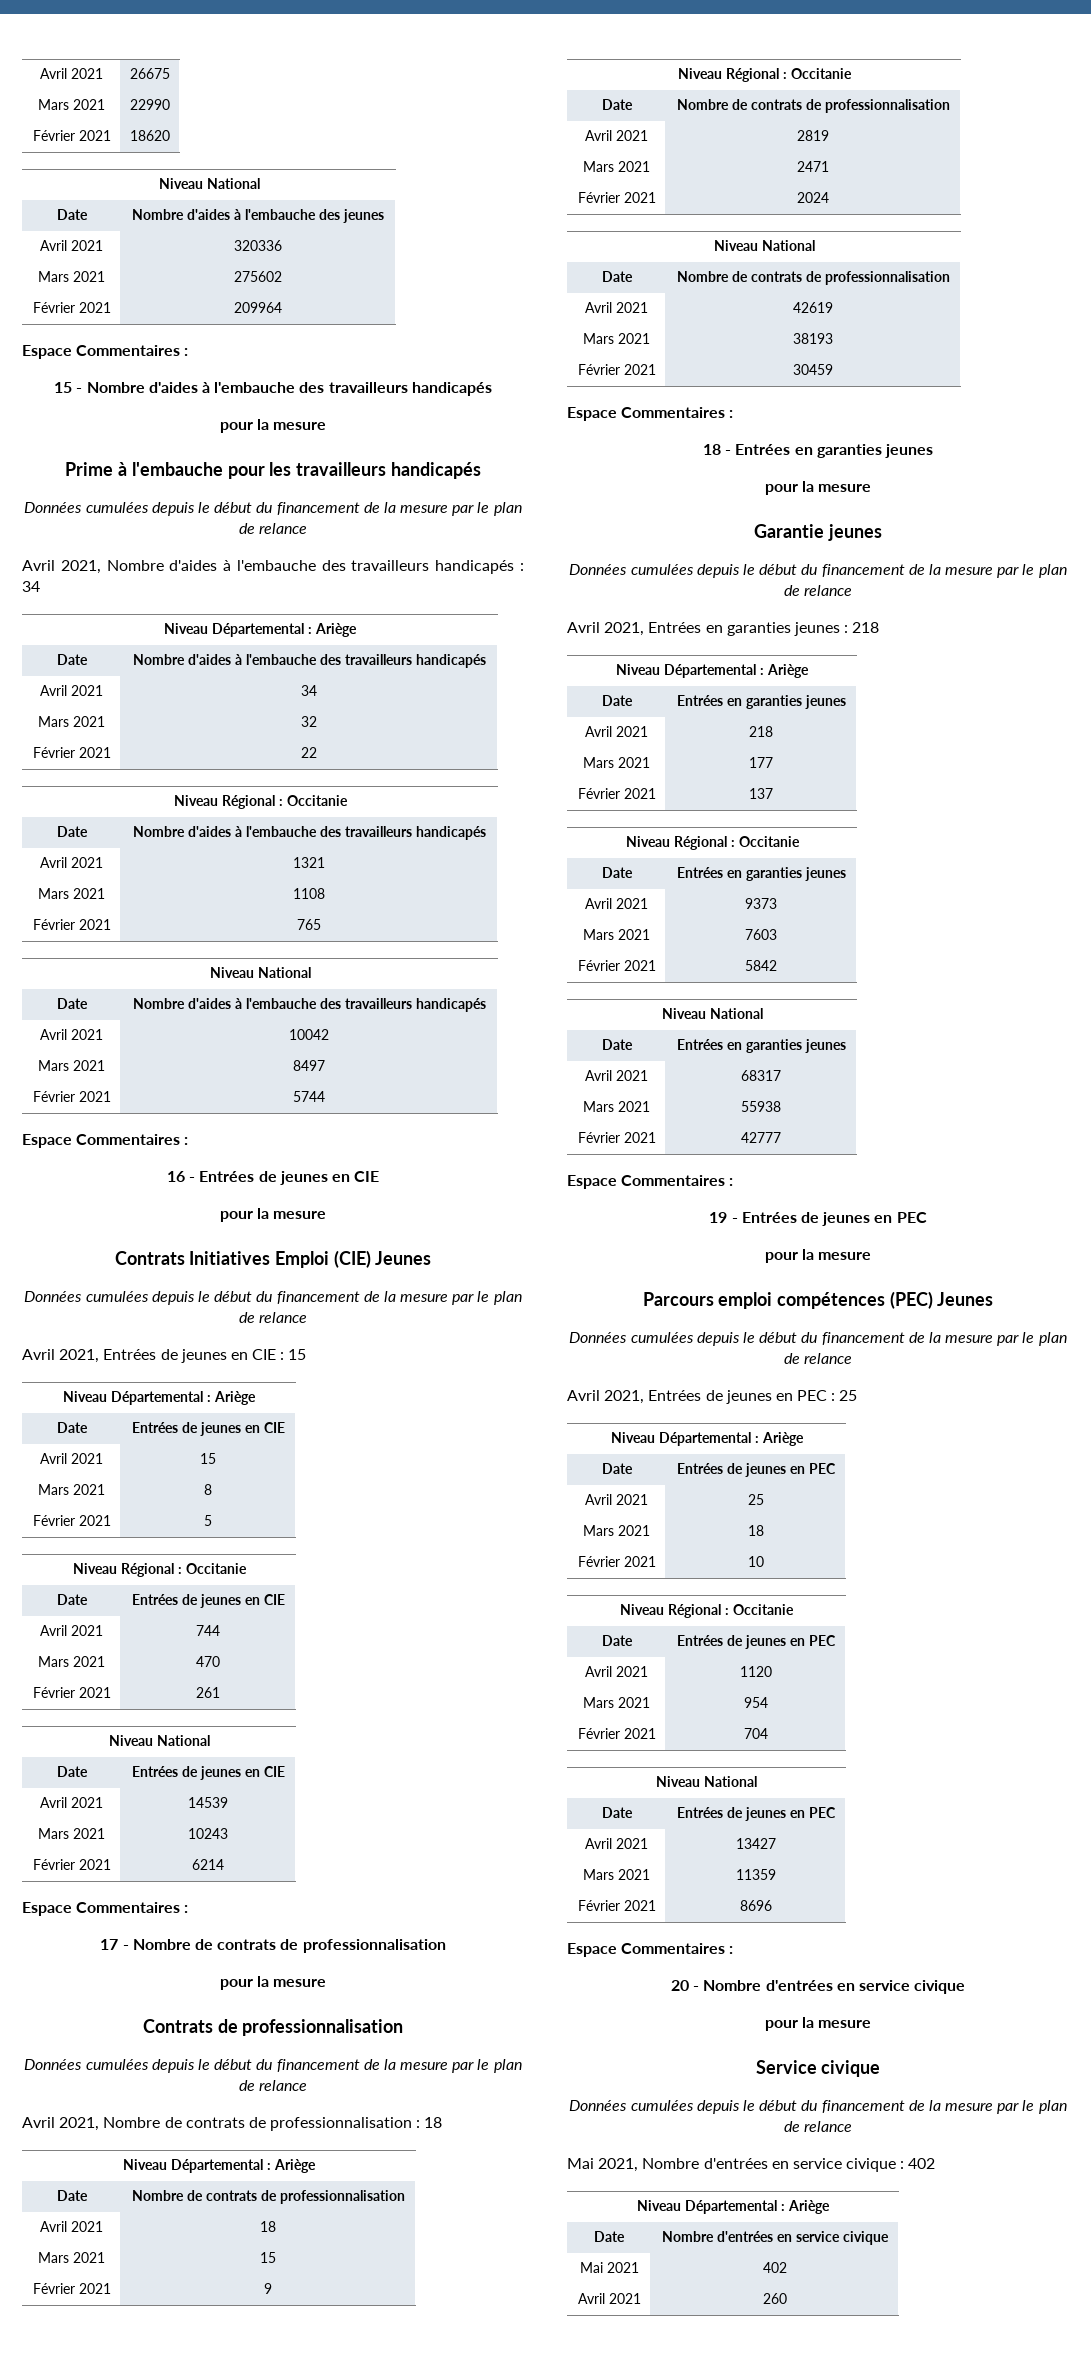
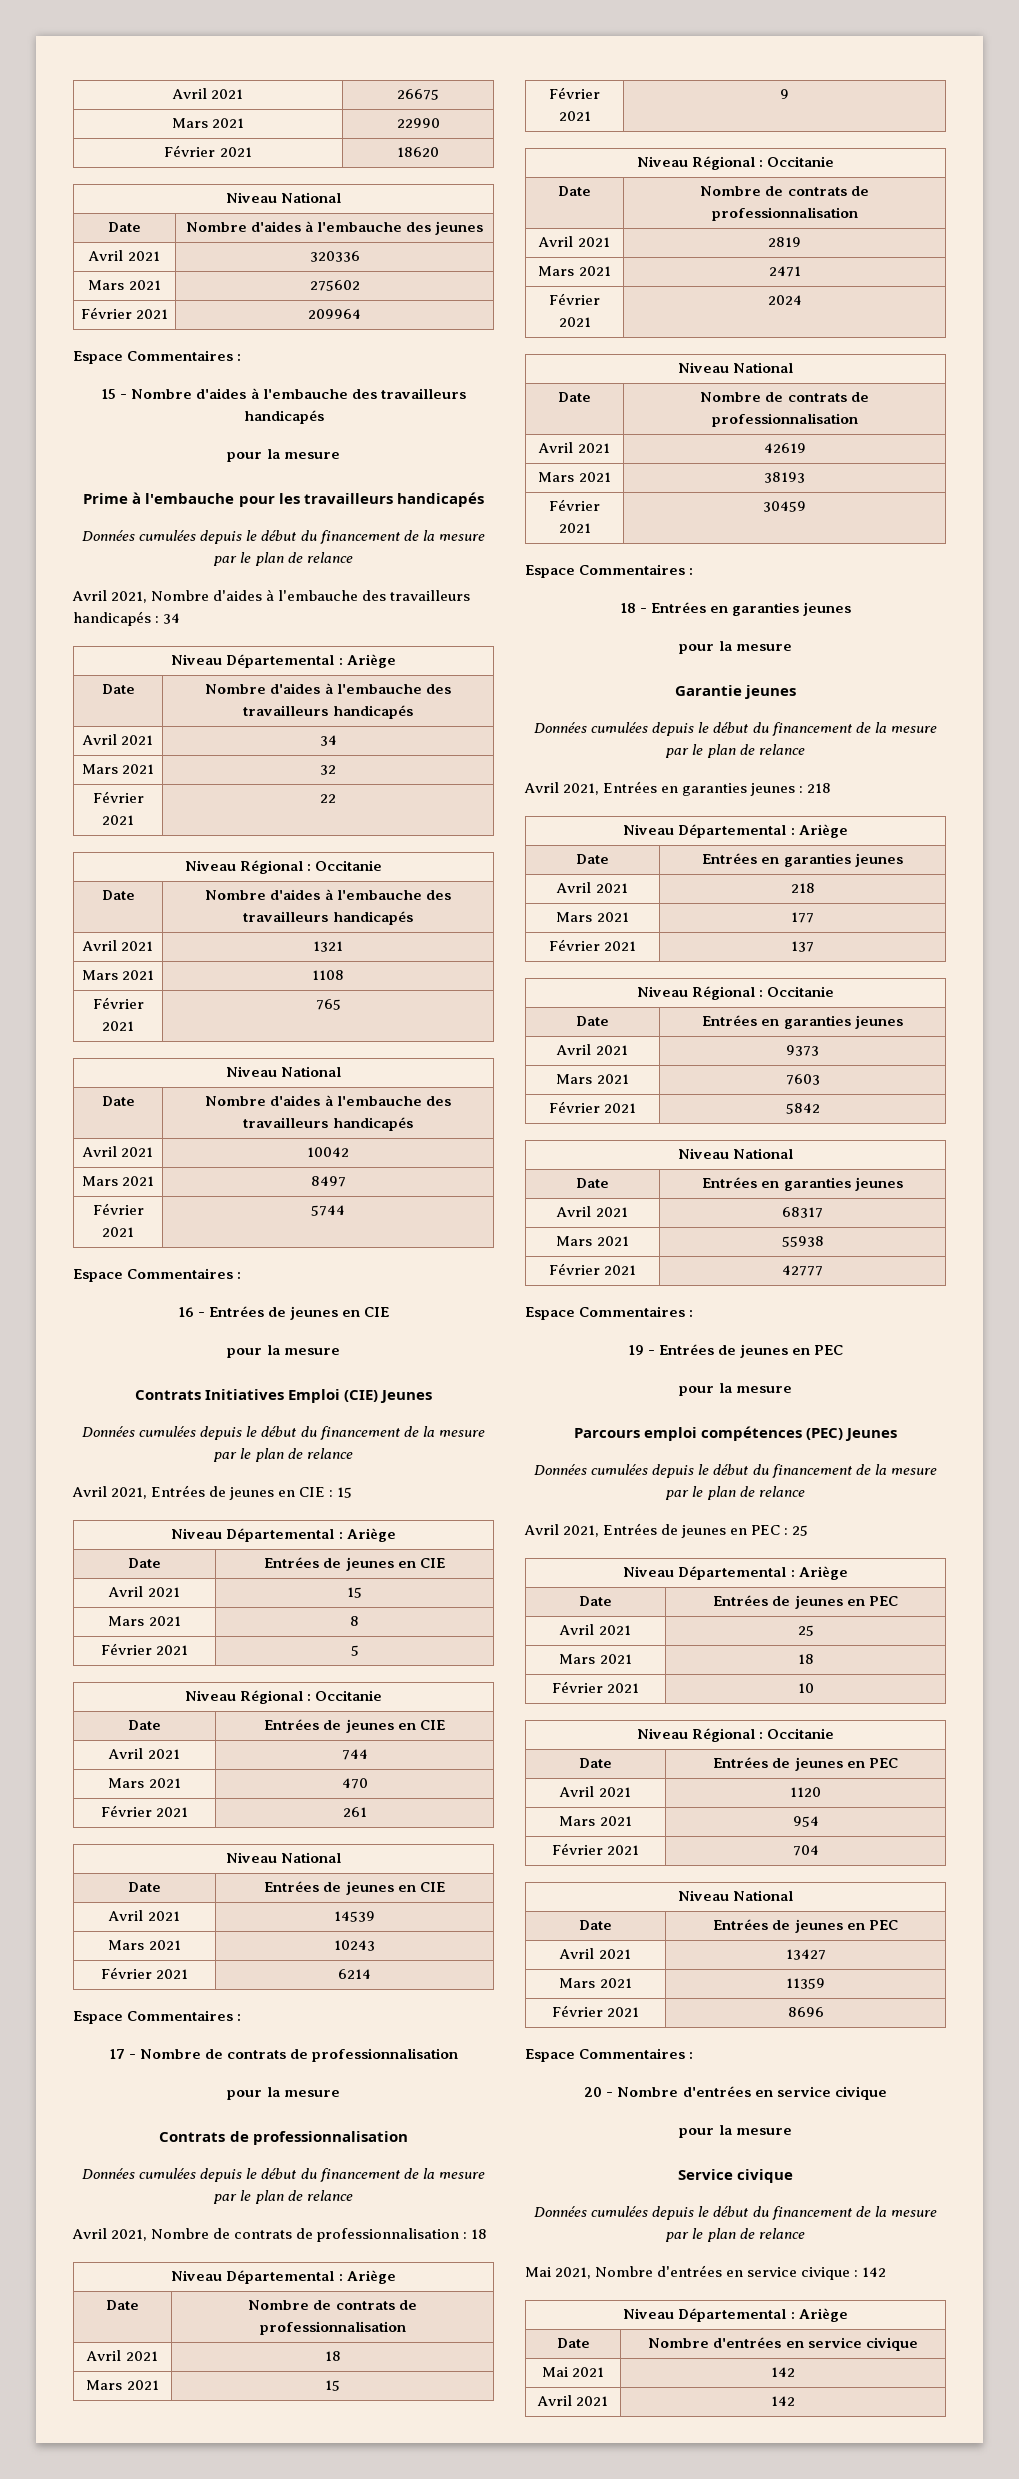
- Mai 2021, Nombre d'entrées en service civique : 402
+ Mai 2021, Nombre d'entrées en service civique : 142
- Mai 2021 | 402
- Avril 2021 | 260
+ Mai 2021 | 142
+ Avril 2021 | 142

